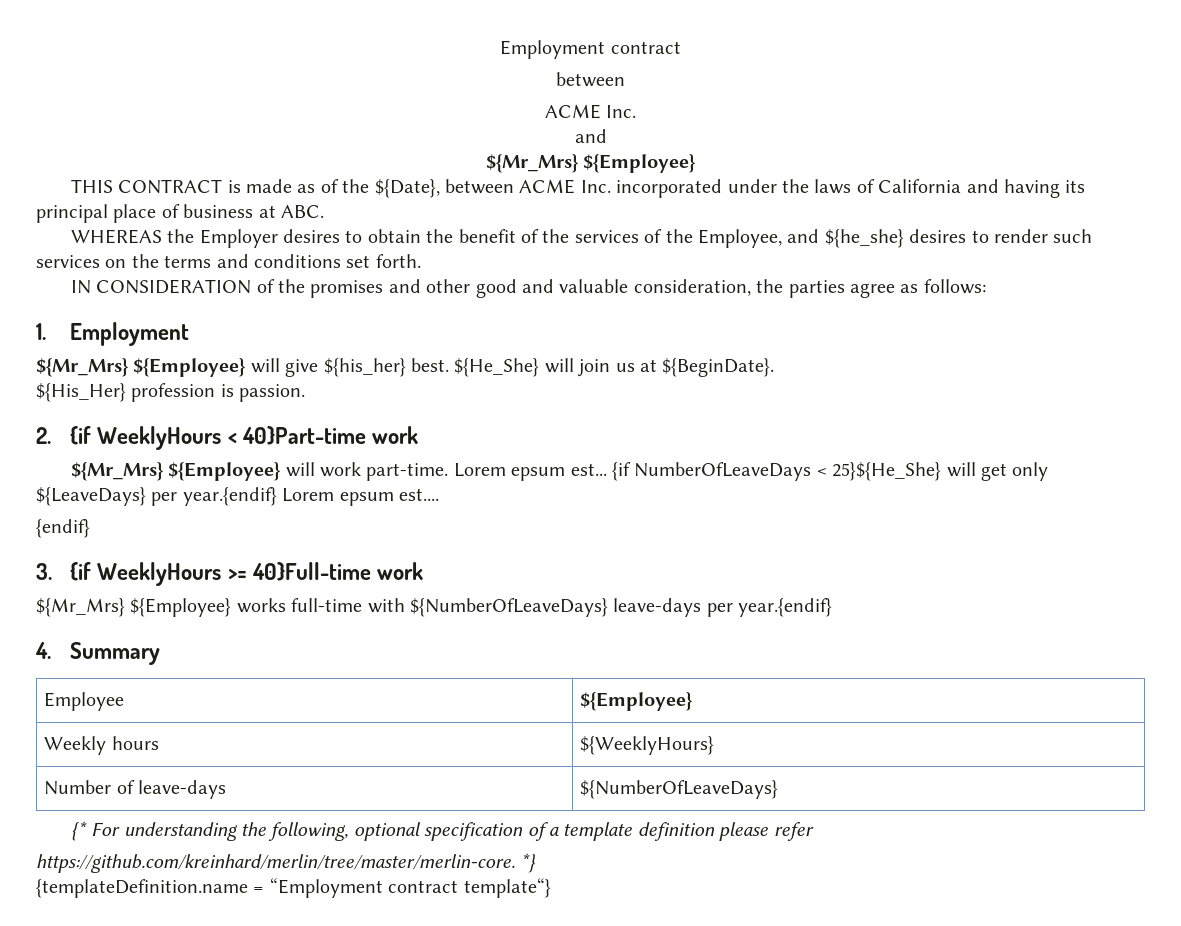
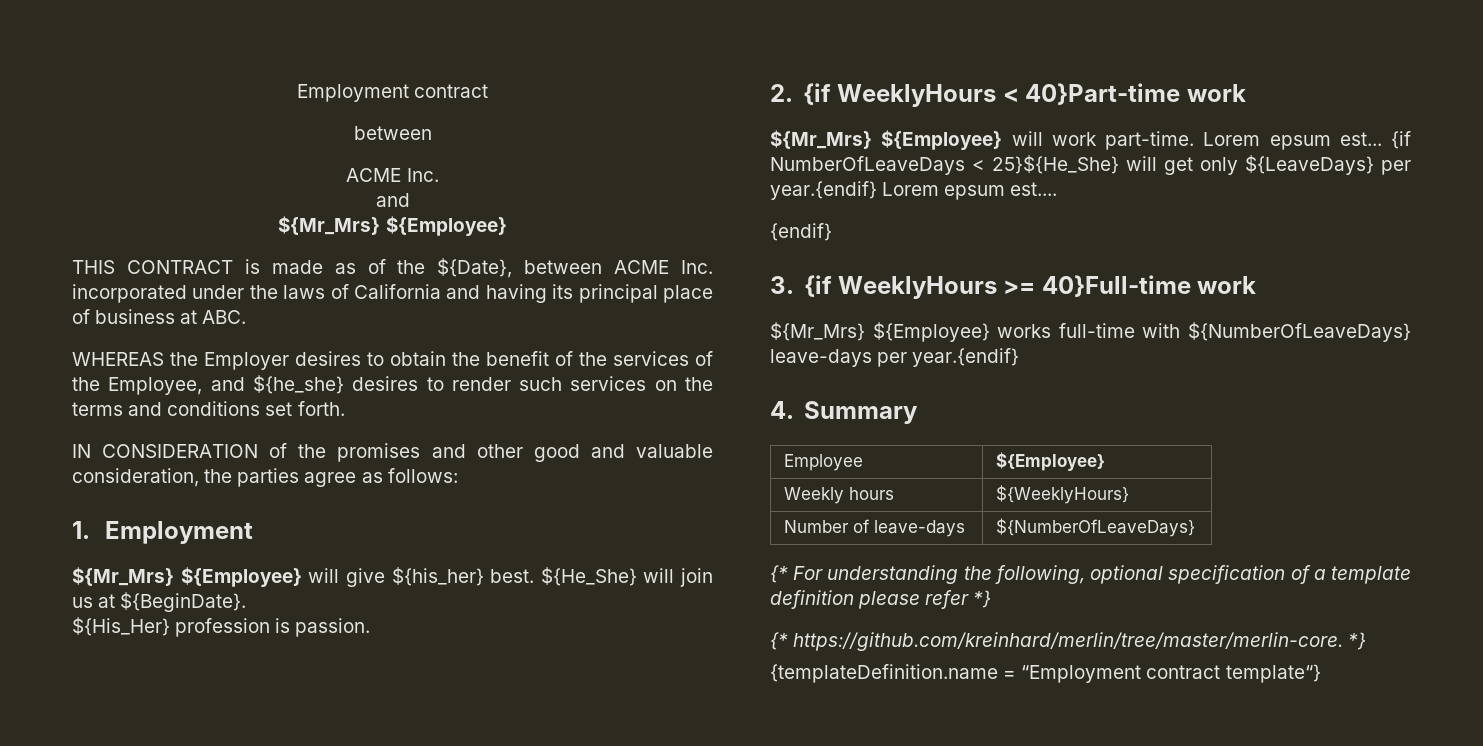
- {* For understanding the following, optional specification of a template definition please refer
- https://github.com/kreinhard/merlin/tree/master/merlin-core. *}
+ {* For understanding the following, optional specification of a template definition please refer *}
+ {* https://github.com/kreinhard/merlin/tree/master/merlin-core. *}

